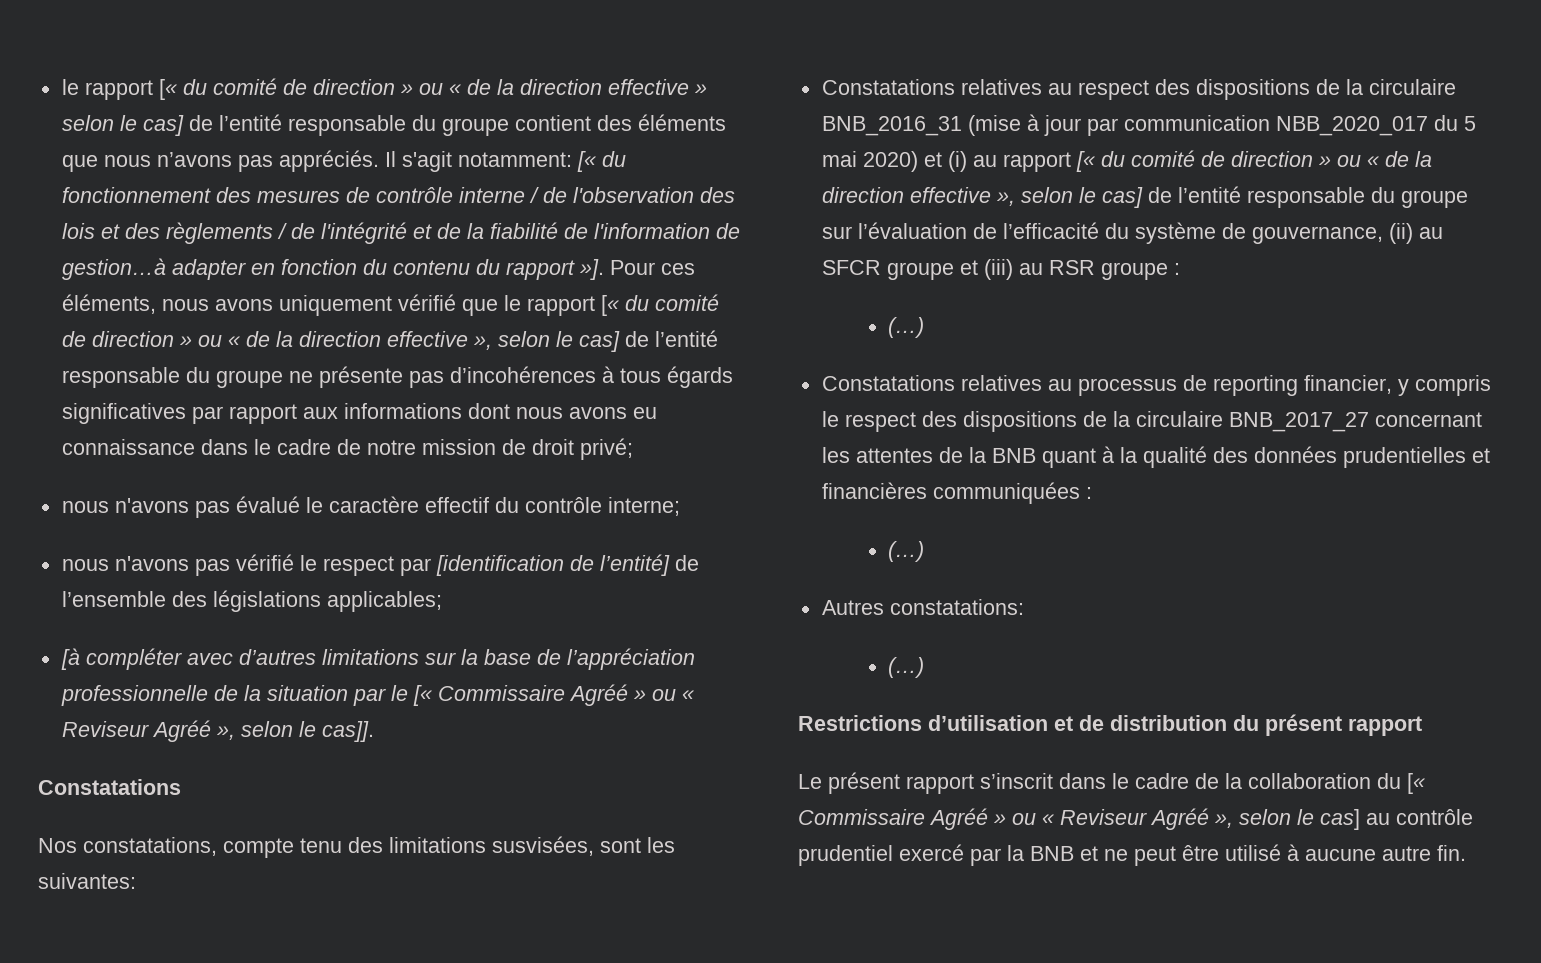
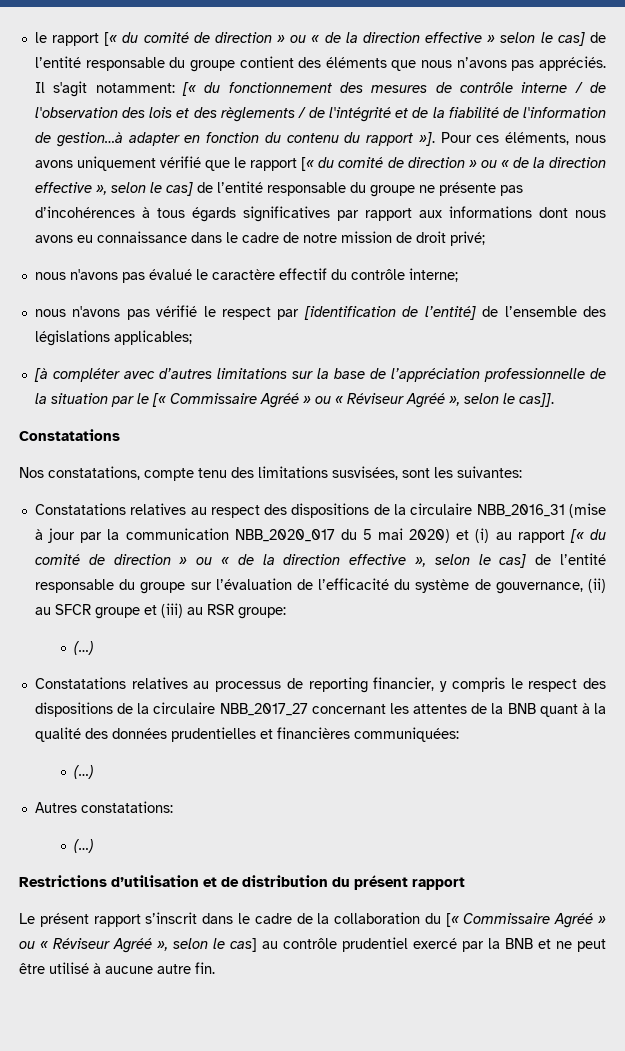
- [à compléter avec d’autres limitations sur la base de l’appréciation professionnelle de la situation par le [« Commissaire Agréé » ou « Reviseur Agréé », selon le cas]].
+ [à compléter avec d’autres limitations sur la base de l’appréciation professionnelle de la situation par le [« Commissaire Agréé » ou « Réviseur Agréé », selon le cas]].
- Constatations relatives au respect des dispositions de la circulaire BNB_2016_31 (mise à jour par communication NBB_2020_017 du 5 mai 2020) et (i) au rapport [« du comité de direction » ou « de la direction effective », selon le cas] de l’entité responsable du groupe sur l’évaluation de l’efficacité du système de gouvernance, (ii) au SFCR groupe et (iii) au RSR groupe :
+ Constatations relatives au respect des dispositions de la circulaire NBB_2016_31 (mise à jour par la communication NBB_2020_017 du 5 mai 2020) et (i) au rapport [« du comité de direction » ou « de la direction effective », selon le cas] de l’entité responsable du groupe sur l’évaluation de l’efficacité du système de gouvernance, (ii) au SFCR groupe et (iii) au RSR groupe:
- Constatations relatives au processus de reporting financier, y compris le respect des dispositions de la circulaire BNB_2017_27 concernant les attentes de la BNB quant à la qualité des données prudentielles et financières communiquées :
+ Constatations relatives au processus de reporting financier, y compris le respect des dispositions de la circulaire NBB_2017_27 concernant les attentes de la BNB quant à la qualité des données prudentielles et financières communiquées:
- Le présent rapport s’inscrit dans le cadre de la collaboration du [« Commissaire Agréé » ou « Reviseur Agréé », selon le cas] au contrôle prudentiel exercé par la BNB et ne peut être utilisé à aucune autre fin.
+ Le présent rapport s’inscrit dans le cadre de la collaboration du [« Commissaire Agréé » ou « Réviseur Agréé », selon le cas] au contrôle prudentiel exercé par la BNB et ne peut être utilisé à aucune autre fin.

